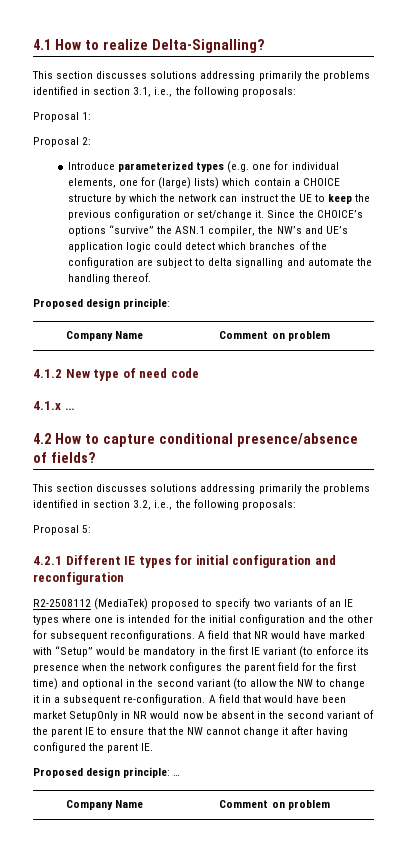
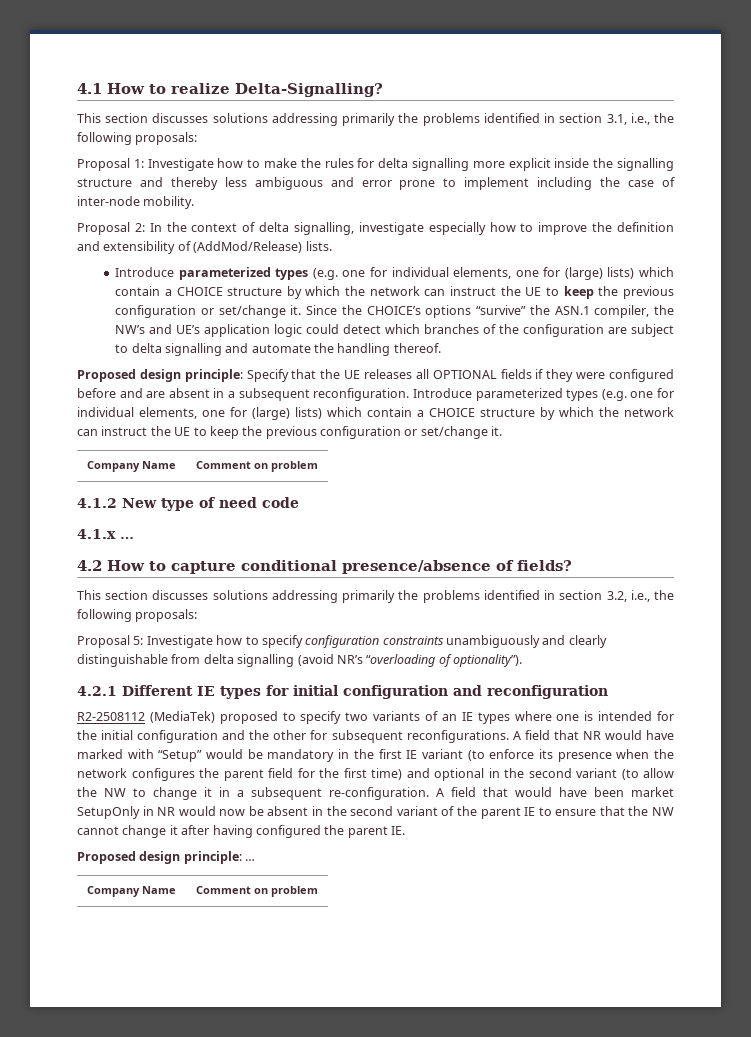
- Proposal 1:
- Proposal 2:
+ Proposal 1: Investigate how to make the rules for delta signalling more explicit inside the signalling structure and thereby less ambiguous and error prone to implement including the case of inter-node mobility.
+ Proposal 2: In the context of delta signalling, investigate especially how to improve the definition and extensibility of (AddMod/Release) lists.
  Since the CHOICE’s options “survive” the ASN.1 compiler, the NW’s and UE’s application logic could detect which branches of the configuration are subject to delta signalling and automate the handling thereof.
- Proposed design principle:
+ Proposed design principle: Specify that the UE releases all OPTIONAL fields if they were configured before and are absent in a subsequent reconfiguration. Introduce parameterized types (e.g. one for individual elements, one for (large) lists) which contain a CHOICE structure by which the network can instruct the UE to keep the previous configuration or set/change it.
- Proposal 5:
+ Proposal 5: Investigate how to specify configuration constraints unambiguously and clearly distinguishable from delta signalling (avoid NR’s “overloading of optionality”).

